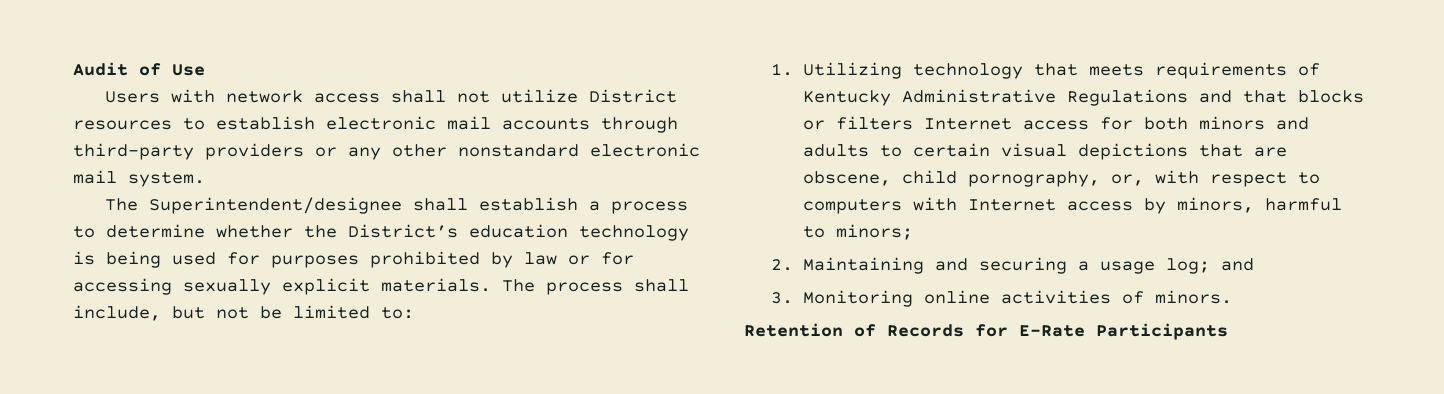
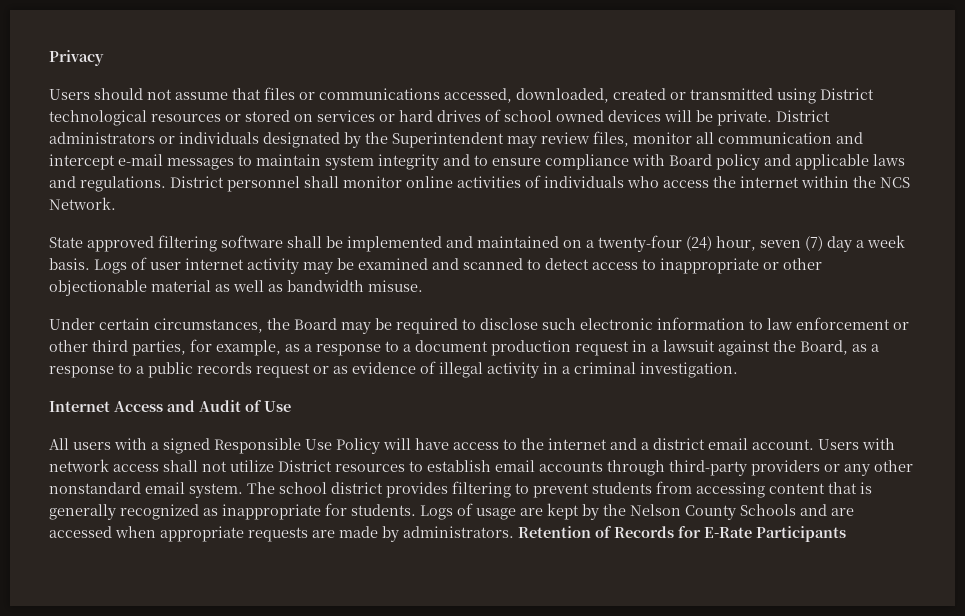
- Audit of Use
- Users with network access shall not utilize District resources to establish electronic mail accounts through third-party providers or any other nonstandard electronic mail system.
- The Superintendent/designee shall establish a process to determine whether the District’s education technology is being used for purposes prohibited by law or for accessing sexually explicit materials. The process shall include, but not be limited to:
- 1. Utilizing technology that meets requirements of Kentucky Administrative Regulations and that blocks or filters Internet access for both minors and adults to certain visual depictions that are obscene, child pornography, or, with respect to computers with Internet access by minors, harmful to minors;
- 2. Maintaining and securing a usage log; and
- 3. Monitoring online activities of minors.
- Retention of Records for E-Rate Participants
+ Privacy
+ Users should not assume that files or communications accessed, downloaded, created or transmitted using District technological resources or stored on services or hard drives of school owned devices will be private. District administrators or individuals designated by the Superintendent may review files, monitor all communication and intercept e-mail messages to maintain system integrity and to ensure compliance with Board policy and applicable laws and regulations. District personnel shall monitor online activities of individuals who access the internet within the NCS Network.
+ State approved filtering software shall be implemented and maintained on a twenty-four (24) hour, seven (7) day a week basis. Logs of user internet activity may be examined and scanned to detect access to inappropriate or other objectionable material as well as bandwidth misuse.
+ Under certain circumstances, the Board may be required to disclose such electronic information to law enforcement or other third parties, for example, as a response to a document production request in a lawsuit against the Board, as a response to a public records request or as evidence of illegal activity in a criminal investigation.
+ Internet Access and Audit of Use
+ All users with a signed Responsible Use Policy will have access to the internet and a district email account. Users with network access shall not utilize District resources to establish email accounts through third-party providers or any other nonstandard email system. The school district provides filtering to prevent students from accessing content that is generally recognized as inappropriate for students. Logs of usage are kept by the Nelson County Schools and are accessed when appropriate requests are made by administrators. Retention of Records for E-Rate Participants

